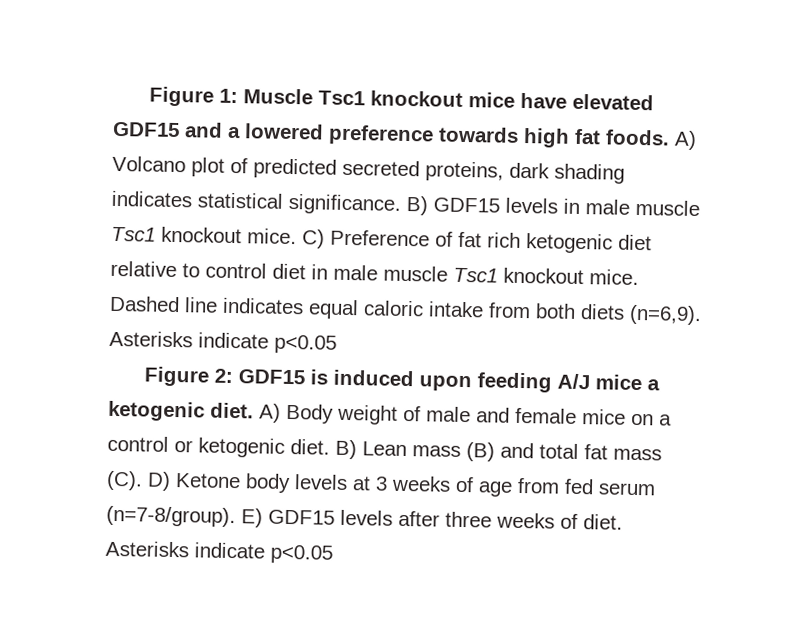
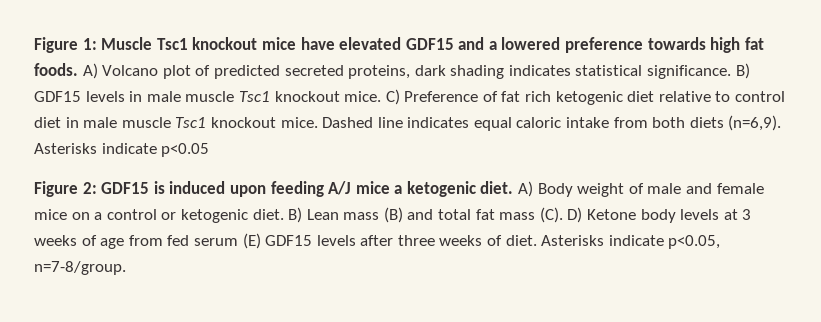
- B) Lean mass (B) and total fat mass (C). D) Ketone body levels at 3 weeks of age from fed serum (n=7-8/group). E) GDF15 levels after three weeks of diet. Asterisks indicate p<0.05
+ B) Lean mass (B) and total fat mass (C). D) Ketone body levels at 3 weeks of age from fed serum (E) GDF15 levels after three weeks of diet. Asterisks indicate p<0.05, n=7-8/group.

